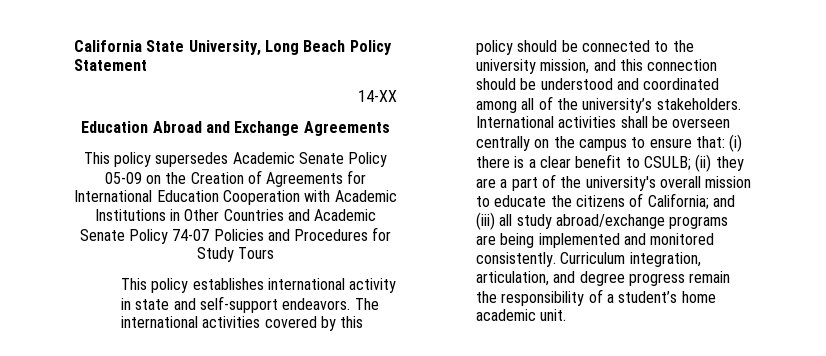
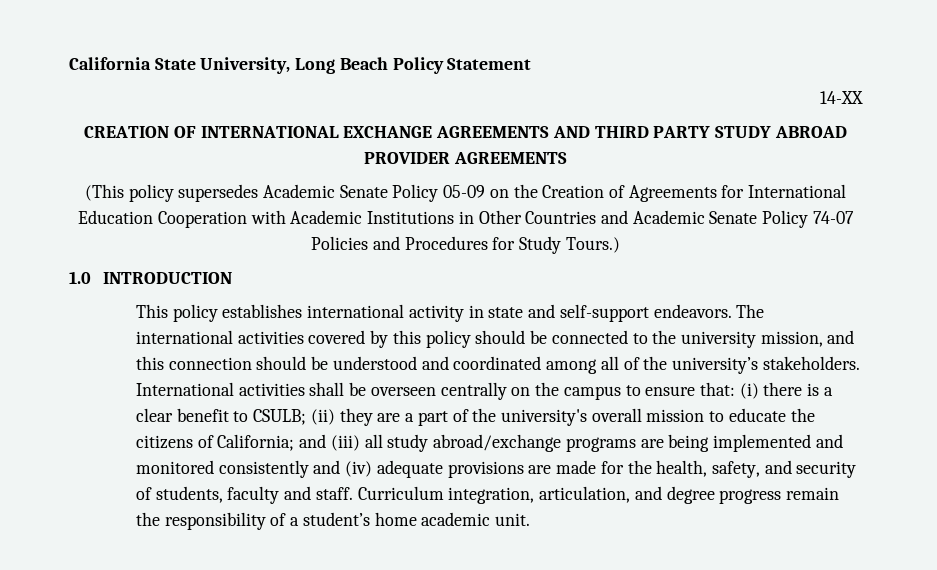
- Education Abroad and Exchange Agreements
- This policy supersedes Academic Senate Policy 05-09 on the Creation of Agreements for International Education Cooperation with Academic Institutions in Other Countries and Academic Senate Policy 74-07 Policies and Procedures for Study Tours
+ CREATION OF INTERNATIONAL EXCHANGE AGREEMENTS AND THIRD PARTY STUDY ABROAD PROVIDER AGREEMENTS
+ (This policy supersedes Academic Senate Policy 05-09 on the Creation of Agreements for International Education Cooperation with Academic Institutions in Other Countries and Academic Senate Policy 74-07 Policies and Procedures for Study Tours.)
+ 1.0 INTRODUCTION
- International activities shall be overseen centrally on the campus to ensure that: (i) there is a clear benefit to CSULB; (ii) they are a part of the university's overall mission to educate the citizens of California; and (iii) all study abroad/exchange programs are being implemented and monitored consistently.
+ International activities shall be overseen centrally on the campus to ensure that: (i) there is a clear benefit to CSULB; (ii) they are a part of the university's overall mission to educate the citizens of California; and (iii) all study abroad/exchange programs are being implemented and monitored consistently and (iv) adequate provisions are made for the health, safety, and security of students, faculty and staff.

